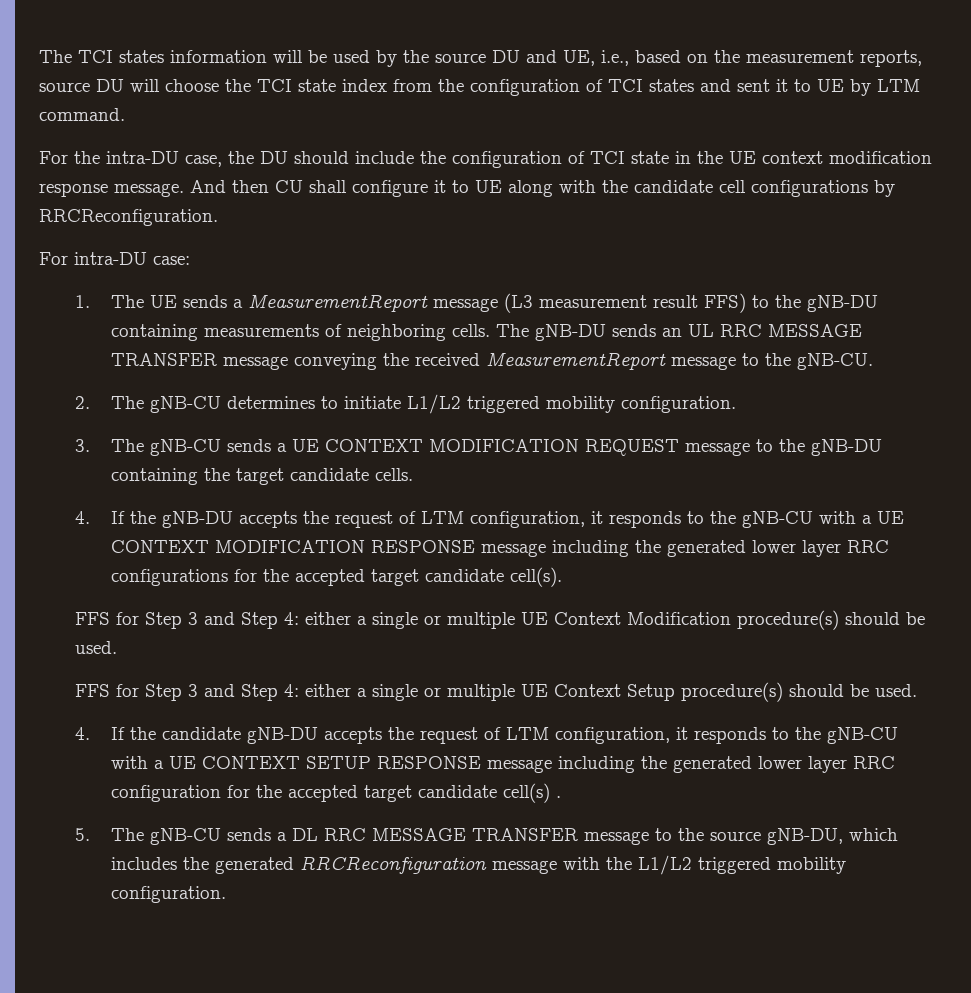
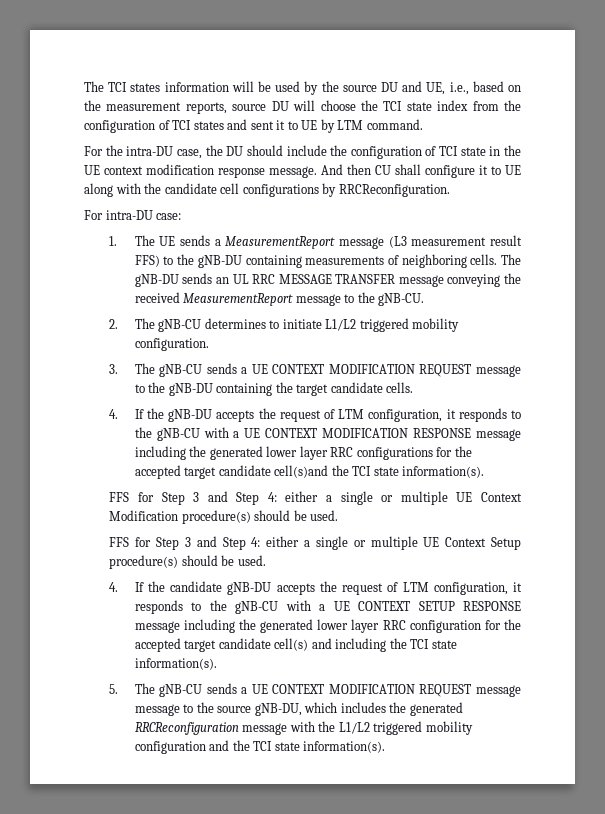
- 4. If the gNB-DU accepts the request of LTM configuration, it responds to the gNB-CU with a UE CONTEXT MODIFICATION RESPONSE message including the generated lower layer RRC configurations for the accepted target candidate cell(s).
+ 4. If the gNB-DU accepts the request of LTM configuration, it responds to the gNB-CU with a UE CONTEXT MODIFICATION RESPONSE message including the generated lower layer RRC configurations for the accepted target candidate cell(s)and the TCI state information(s).
- 4. If the candidate gNB-DU accepts the request of LTM configuration, it responds to the gNB-CU with a UE CONTEXT SETUP RESPONSE message including the generated lower layer RRC configuration for the accepted target candidate cell(s) .
+ 4. If the candidate gNB-DU accepts the request of LTM configuration, it responds to the gNB-CU with a UE CONTEXT SETUP RESPONSE message including the generated lower layer RRC configuration for the accepted target candidate cell(s) and including the TCI state information(s).
- 5. The gNB-CU sends a DL RRC MESSAGE TRANSFER message to the source gNB-DU, which includes the generated RRCReconfiguration message with the L1/L2 triggered mobility configuration.
+ 5. The gNB-CU sends a UE CONTEXT MODIFICATION REQUEST message message to the source gNB-DU, which includes the generated RRCReconfiguration message with the L1/L2 triggered mobility configuration and the TCI state information(s).

